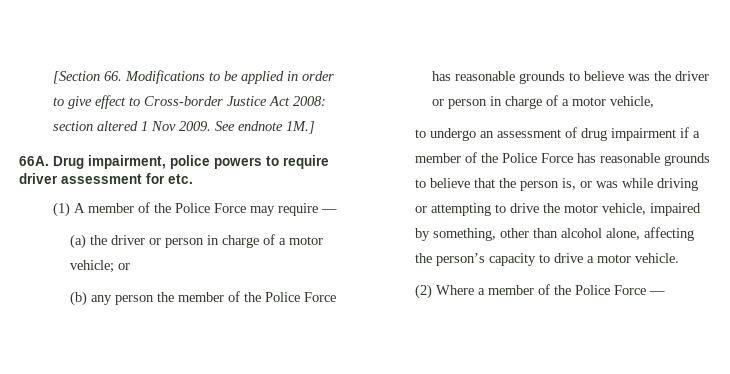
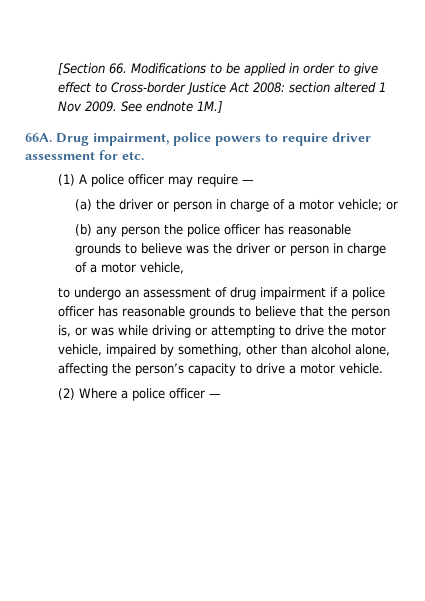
- (1) A member of the Police Force may require —
+ (1) A police officer may require —
- (b) any person the member of the Police Force has reasonable grounds to believe was the driver or person in charge of a motor vehicle,
+ (b) any person the police officer has reasonable grounds to believe was the driver or person in charge of a motor vehicle,
- to undergo an assessment of drug impairment if a member of the Police Force has reasonable grounds to believe that the person is, or was while driving or attempting to drive the motor vehicle, impaired by something, other than alcohol alone, affecting the person’s capacity to drive a motor vehicle.
+ to undergo an assessment of drug impairment if a police officer has reasonable grounds to believe that the person is, or was while driving or attempting to drive the motor vehicle, impaired by something, other than alcohol alone, affecting the person’s capacity to drive a motor vehicle.
- (2) Where a member of the Police Force —
+ (2) Where a police officer —

